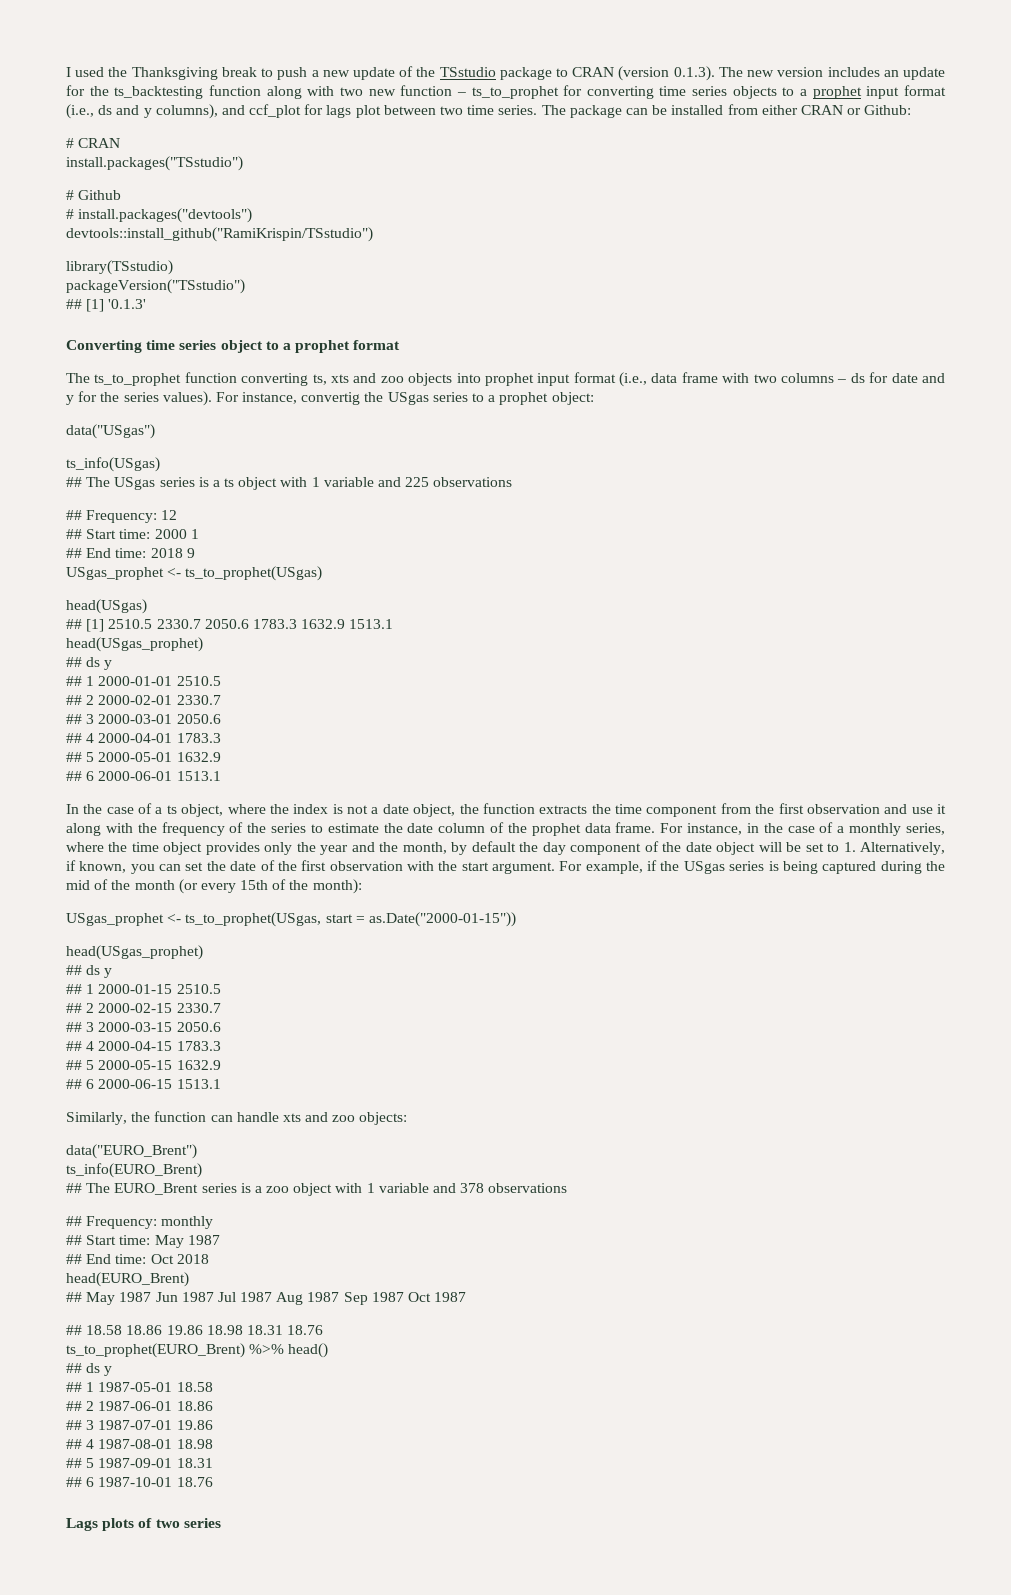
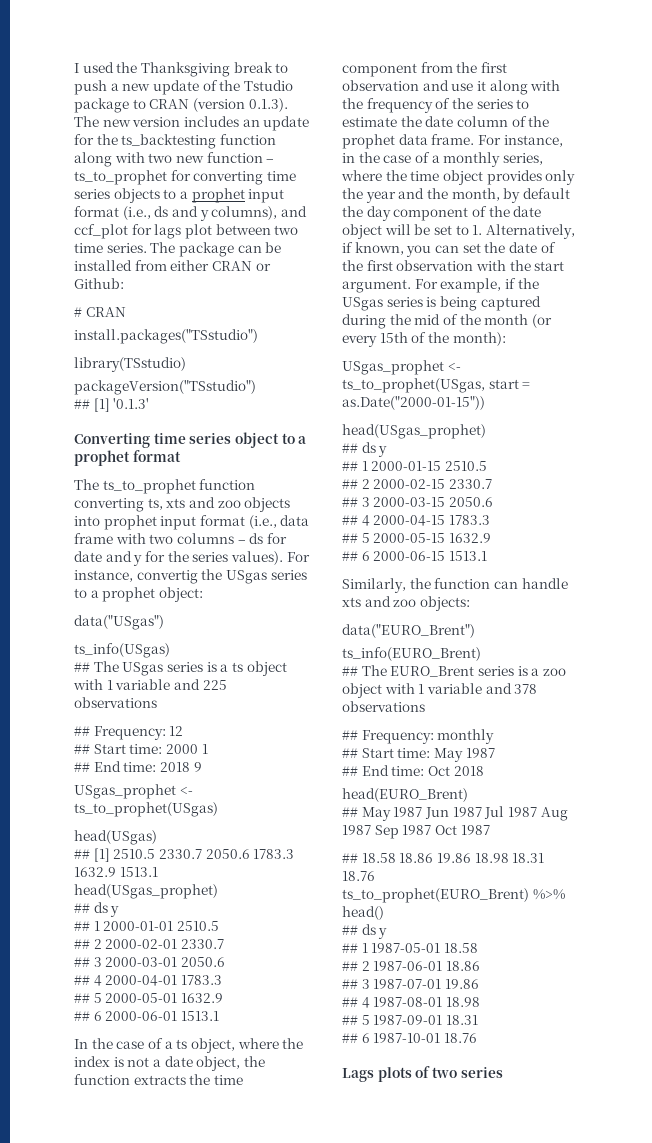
- I used the Thanksgiving break to push a new update of the TSstudio package to CRAN (version 0.1.3). The new version includes an update for the ts_backtesting function along with two new function – ts_to_prophet for converting time series objects to a prophet input format (i.e., ds and y columns), and ccf_plot for lags plot between two time series.
+ I used the Thanksgiving break to push a new update of the Tstudio package to CRAN (version 0.1.3). The new version includes an update for the ts_backtesting function along with two new function – ts_to_prophet for converting time series objects to a prophet input format (i.e., ds and y columns), and ccf_plot for lags plot between two time series.
- # Github
- # install.packages("devtools")
- devtools::install_github("RamiKrispin/TSstudio")

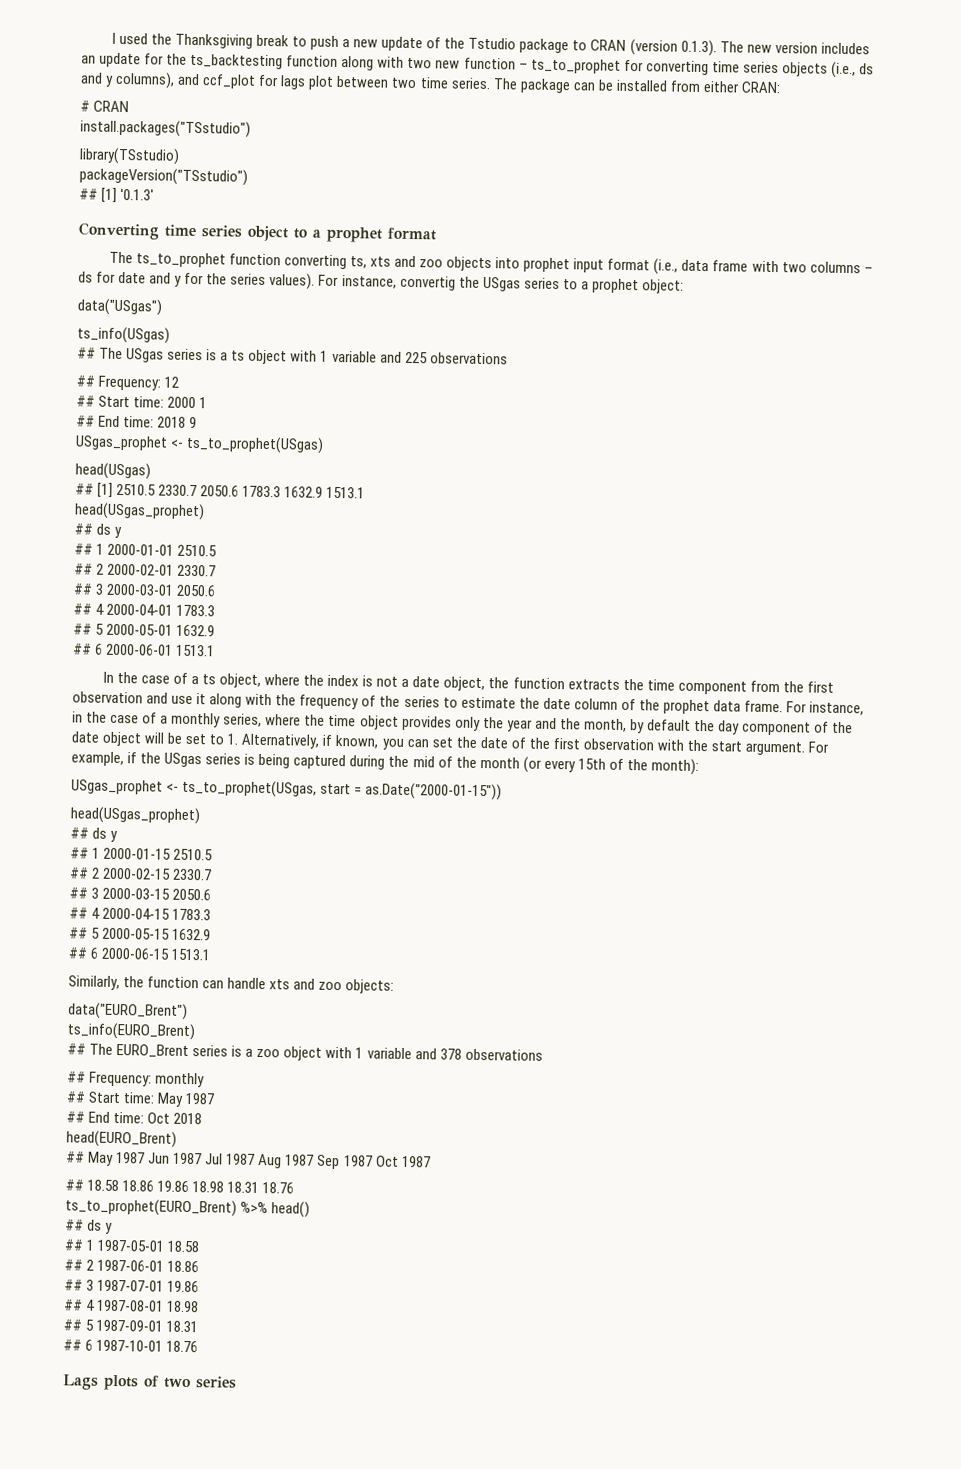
- I used the Thanksgiving break to push a new update of the Tstudio package to CRAN (version 0.1.3). The new version includes an update for the ts_backtesting function along with two new function – ts_to_prophet for converting time series objects to a prophet input format (i.e., ds and y columns), and ccf_plot for lags plot between two time series.
+ I used the Thanksgiving break to push a new update of the Tstudio package to CRAN (version 0.1.3). The new version includes an update for the ts_backtesting function along with two new function – ts_to_prophet for converting time series objects (i.e., ds and y columns), and ccf_plot for lags plot between two time series.
- The package can be installed from either CRAN or Github:
+ The package can be installed from either CRAN:

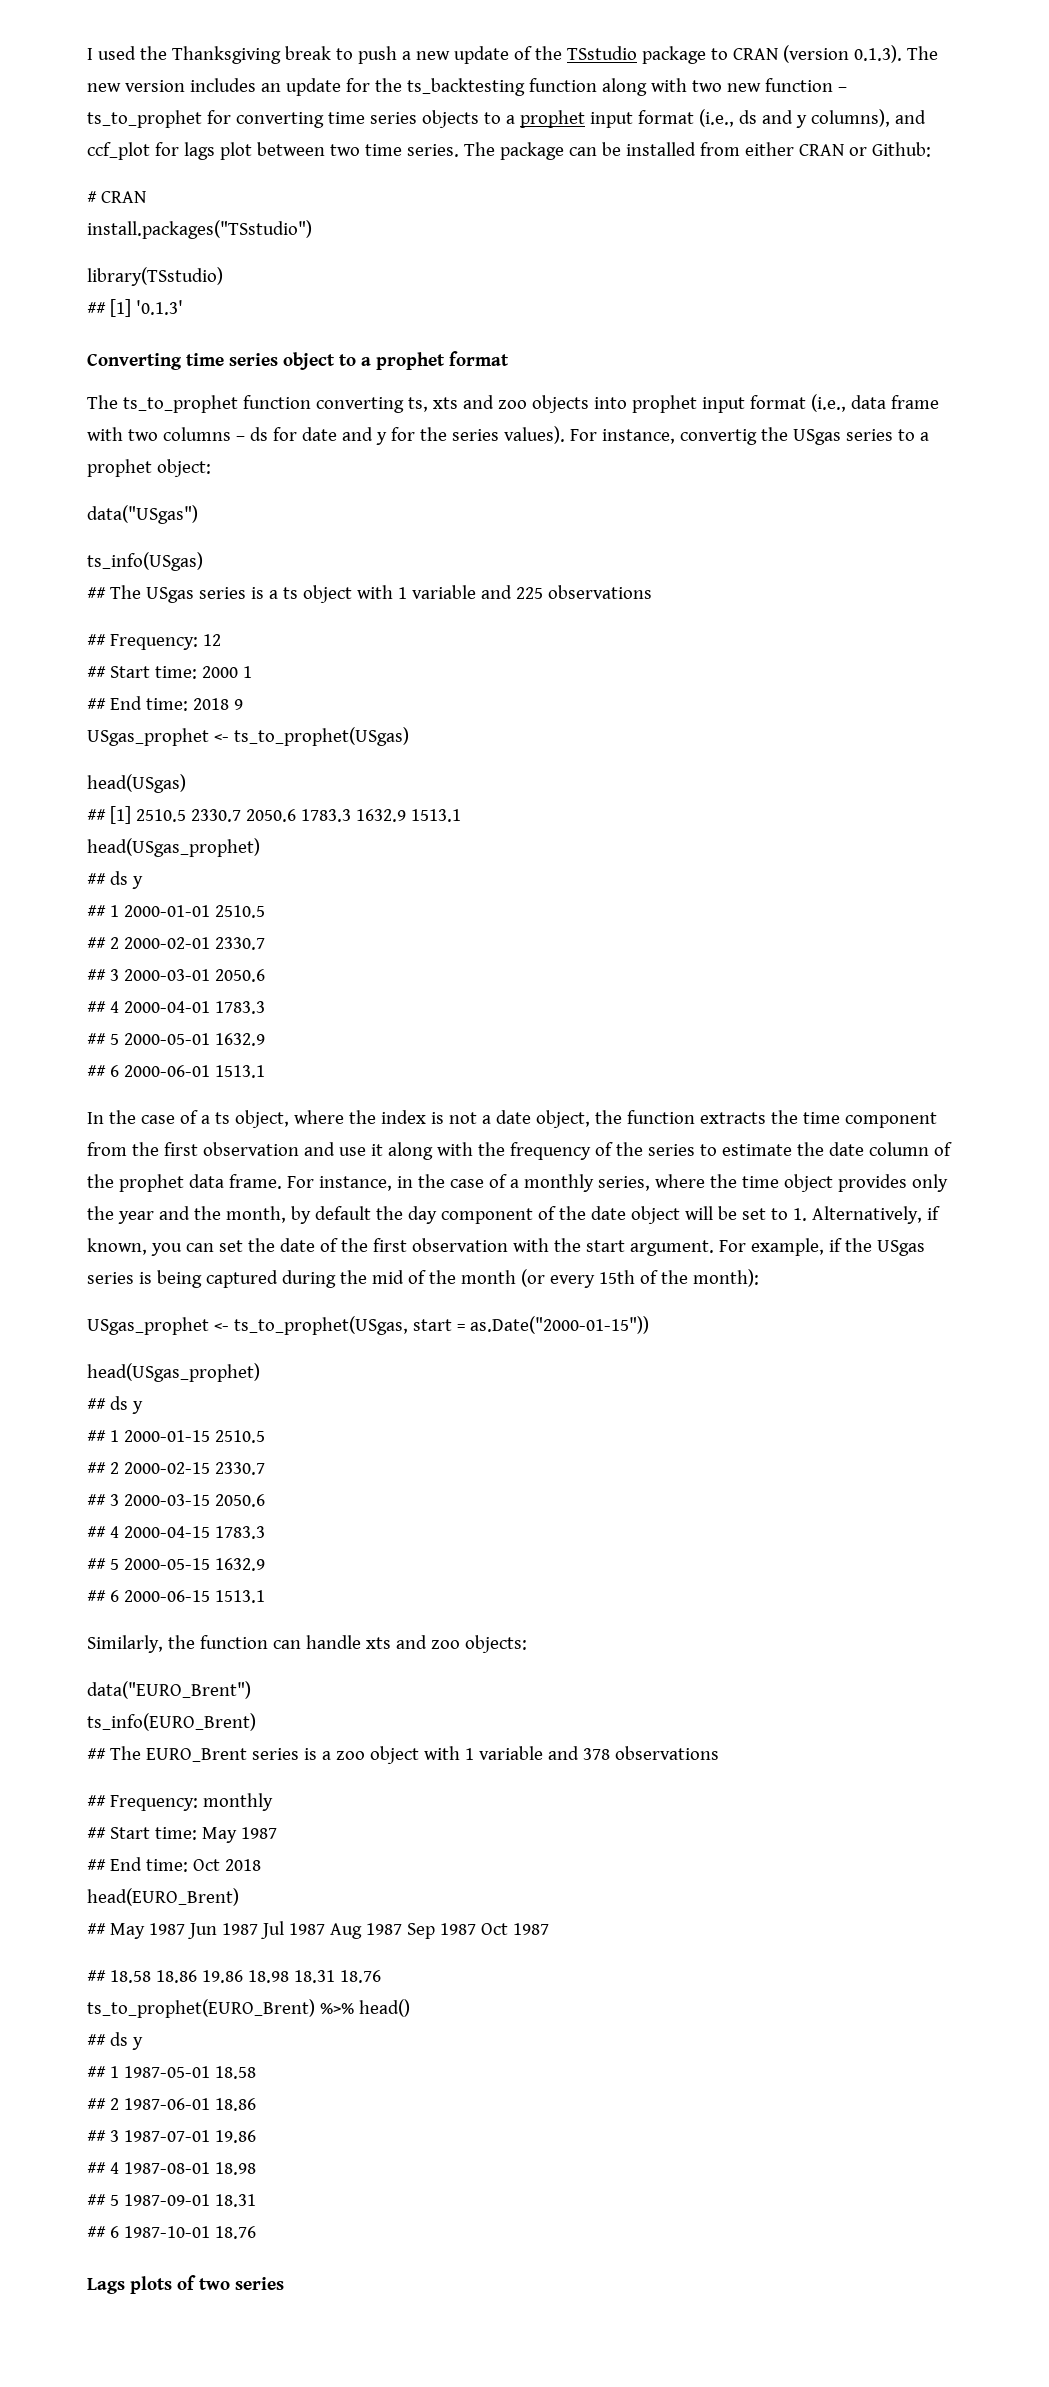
- I used the Thanksgiving break to push a new update of the Tstudio package to CRAN (version 0.1.3). The new version includes an update for the ts_backtesting function along with two new function – ts_to_prophet for converting time series objects (i.e., ds and y columns), and ccf_plot for lags plot between two time series.
+ I used the Thanksgiving break to push a new update of the TSstudio package to CRAN (version 0.1.3). The new version includes an update for the ts_backtesting function along with two new function – ts_to_prophet for converting time series objects to a prophet input format (i.e., ds and y columns), and ccf_plot for lags plot between two time series.
- The package can be installed from either CRAN:
+ The package can be installed from either CRAN or Github:
- packageVersion("TSstudio")

